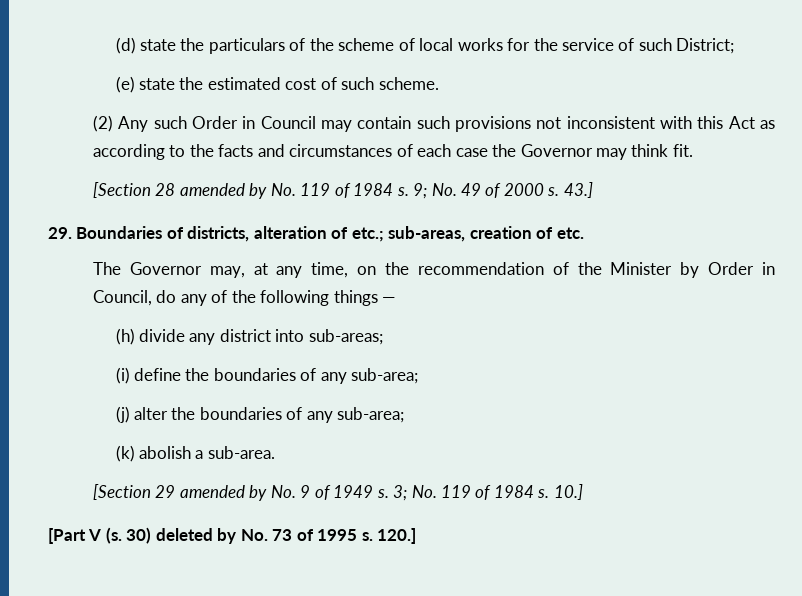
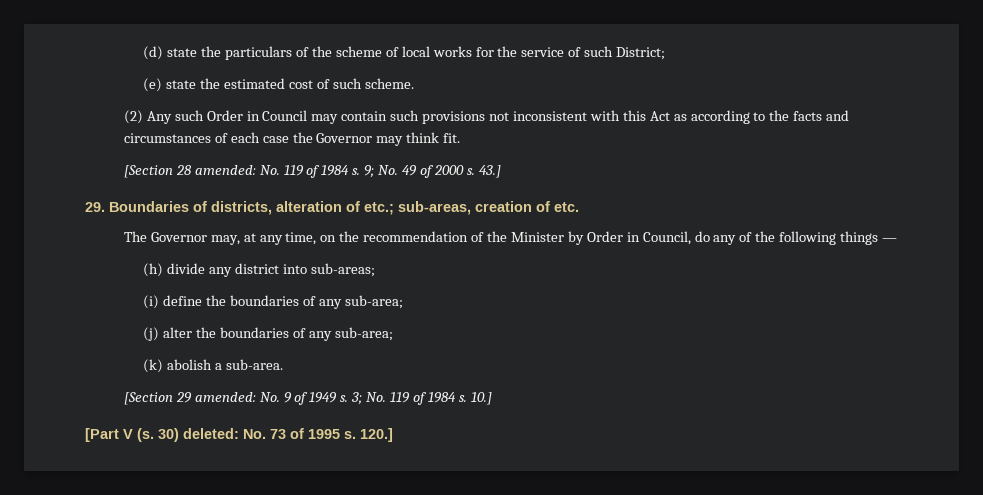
- [Section 28 amended by No. 119 of 1984 s.
+ [Section 28 amended: No. 119 of 1984 s.
- [Section 29 amended by No. 9 of 1949 s.
+ [Section 29 amended: No. 9 of 1949 s.
- 30) deleted by No. 73 of 1995 s.
+ 30) deleted: No. 73 of 1995 s.

